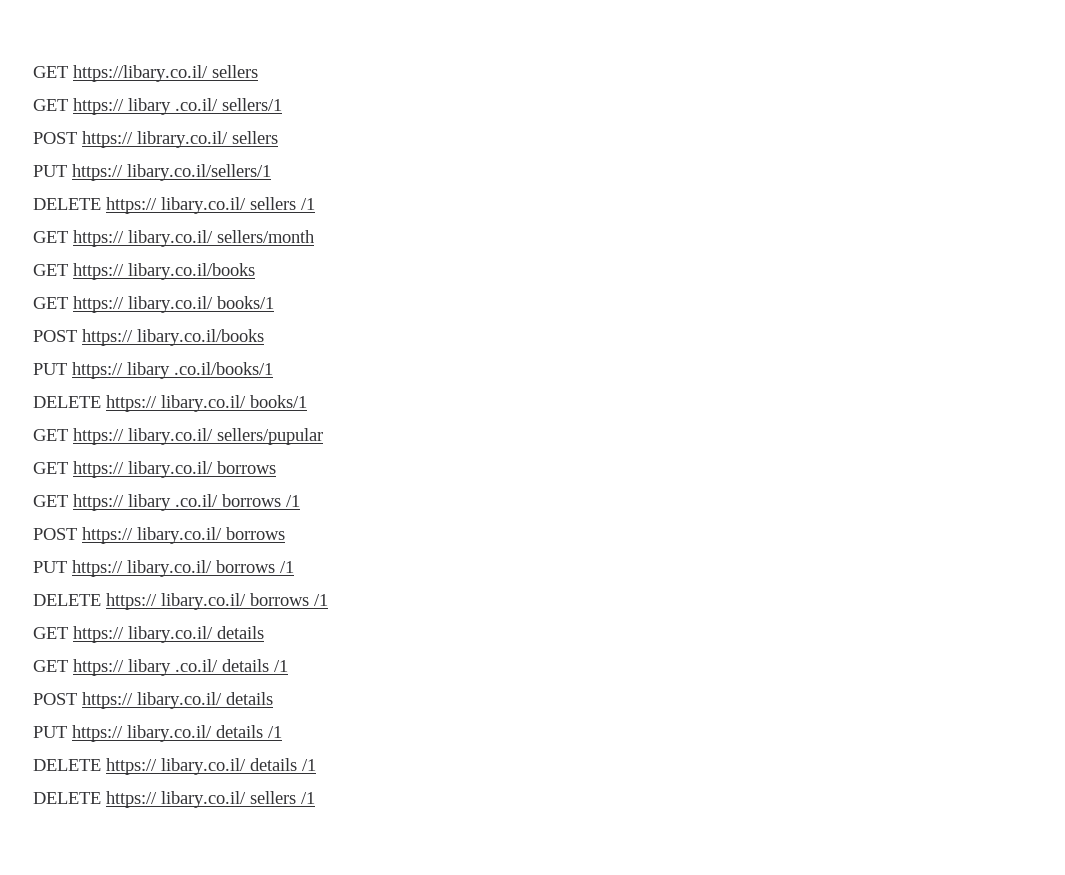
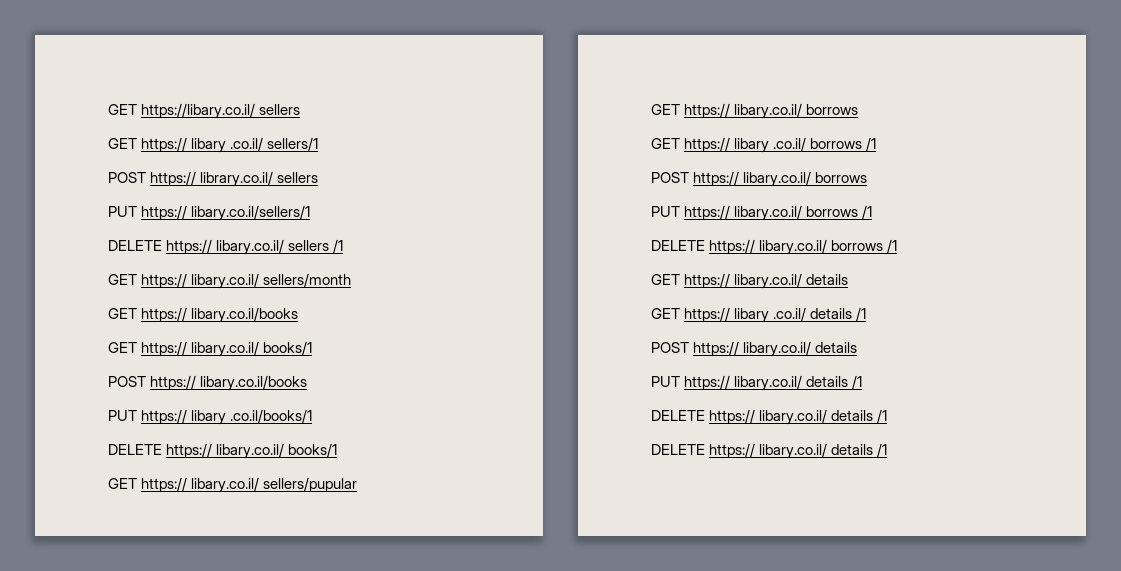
  PUT https:// libary.co.il/ details /1
  DELETE https:// libary.co.il/ details /1
- DELETE https:// libary.co.il/ sellers /1
+ DELETE https:// libary.co.il/ details /1

